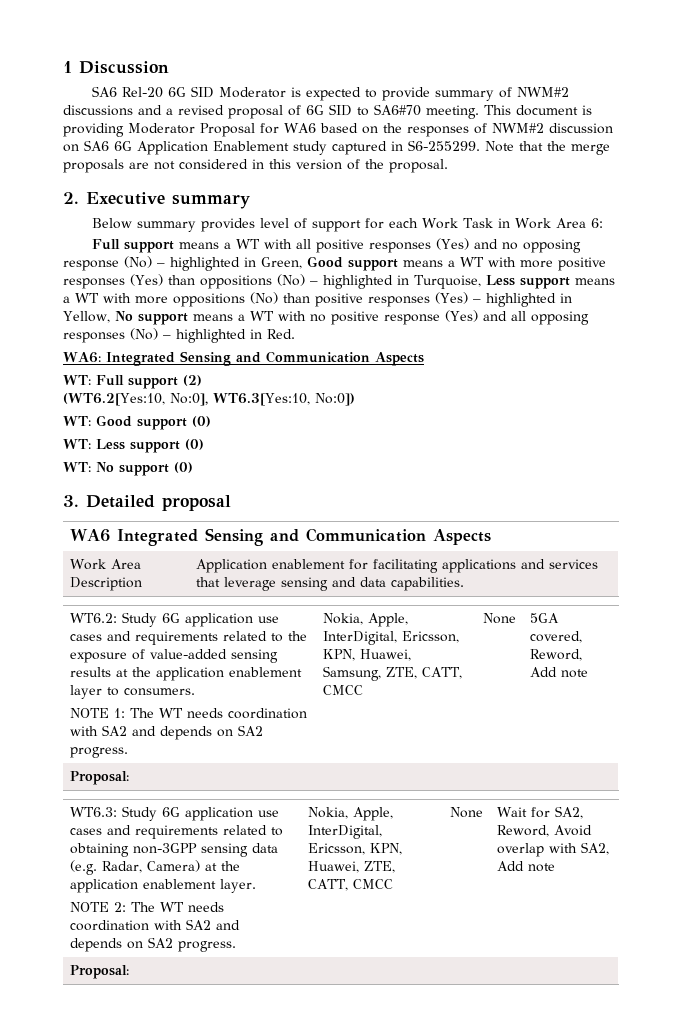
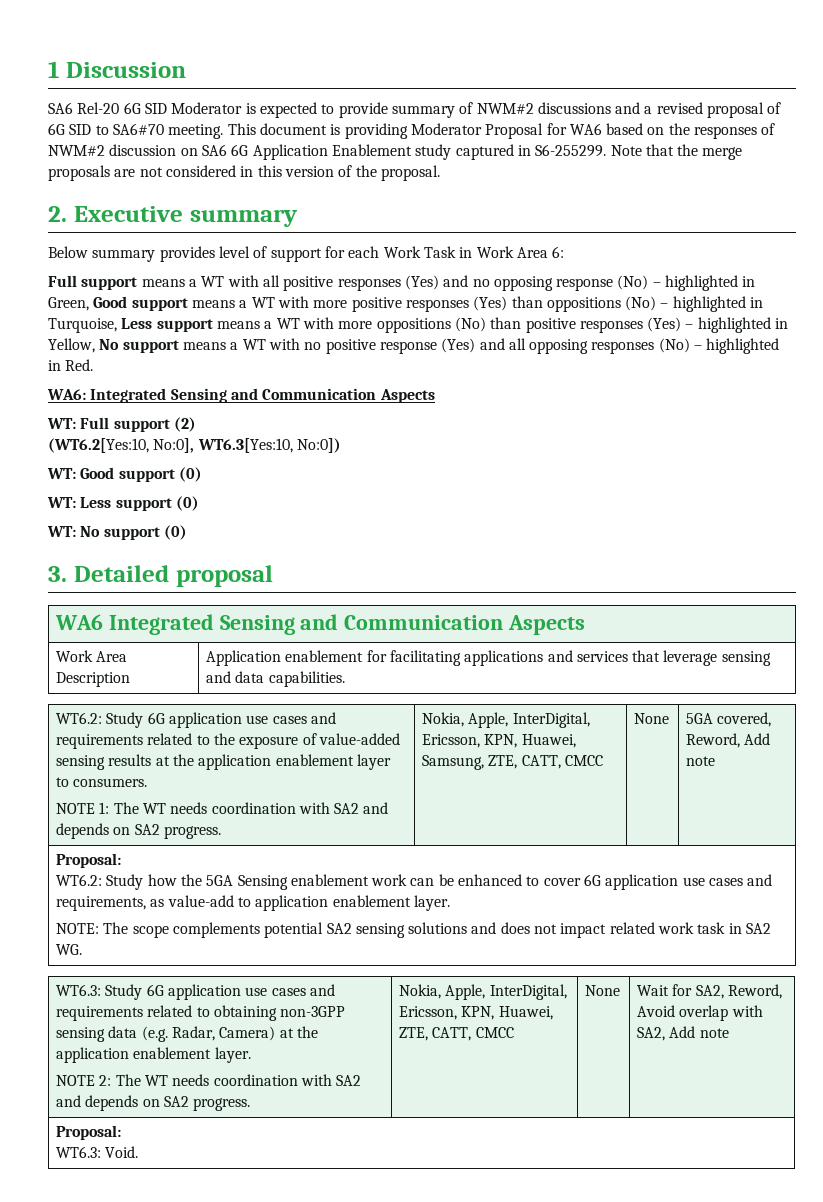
+ WT6.2: Study how the 5GA Sensing enablement work can be enhanced to cover 6G application use cases and requirements, as value-add to application enablement layer.
+ NOTE: The scope complements potential SA2 sensing solutions and does not impact related work task in SA2 WG.
  Wait for SA2, Reword, Avoid overlap with SA2, Add note
  Proposal:
+ WT6.3: Void.

